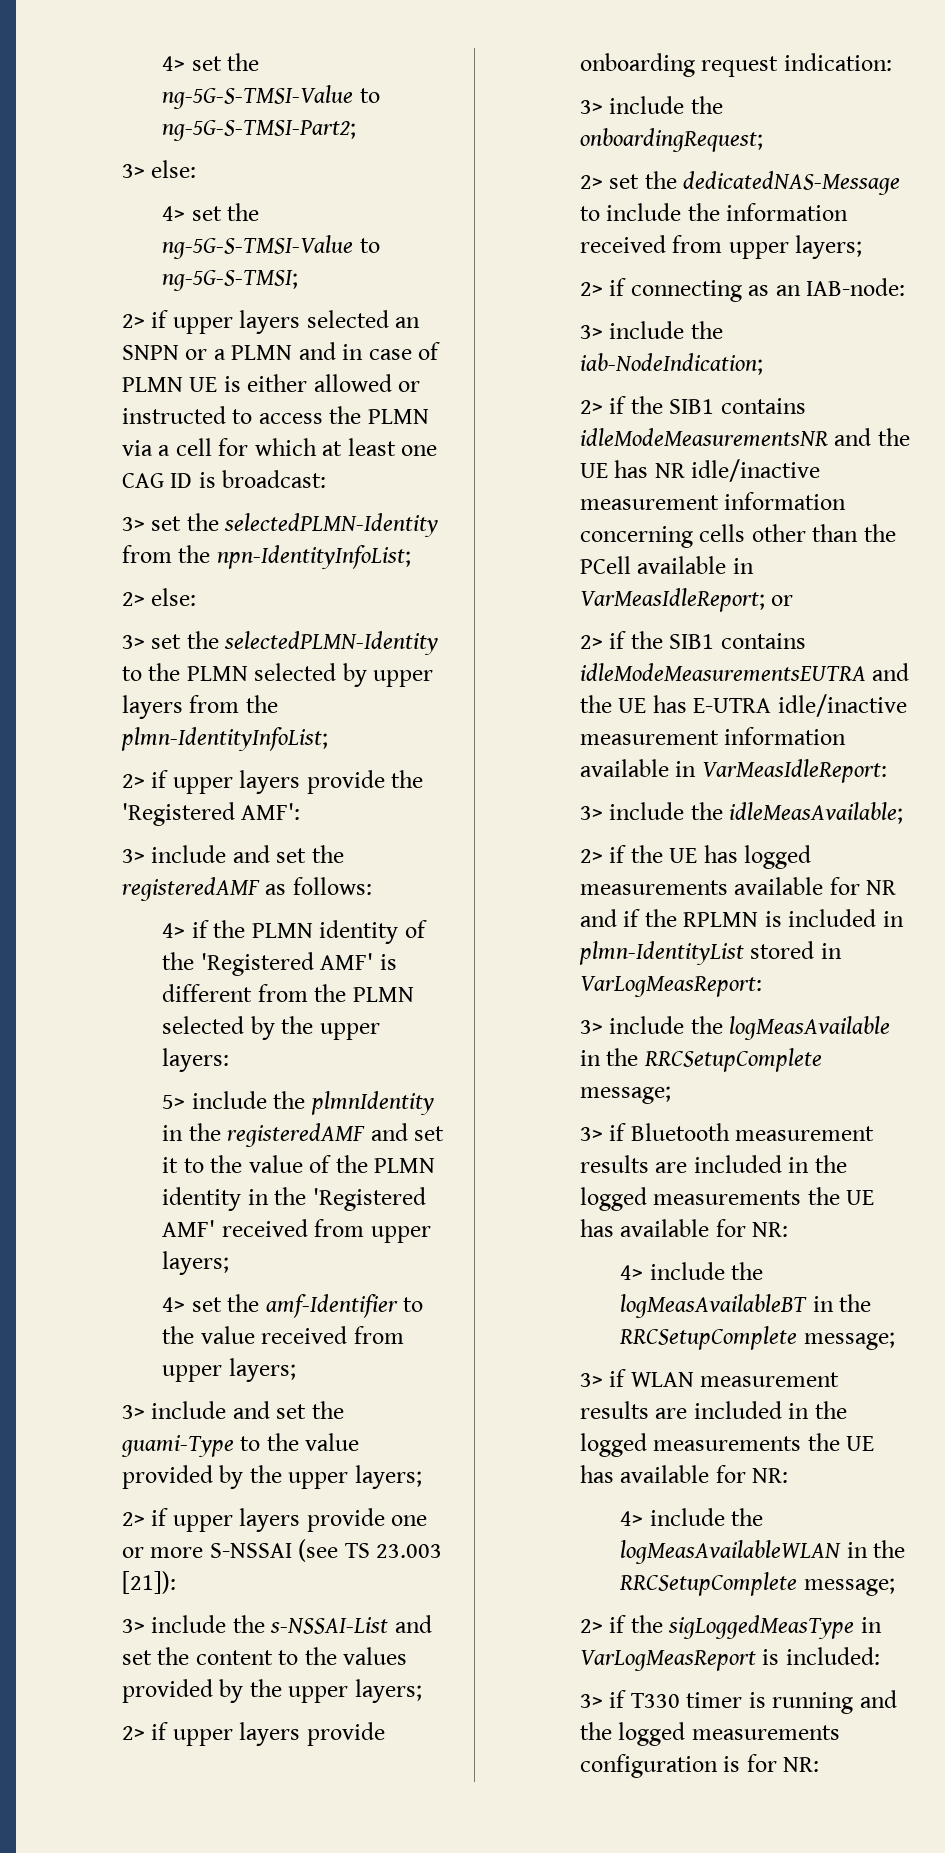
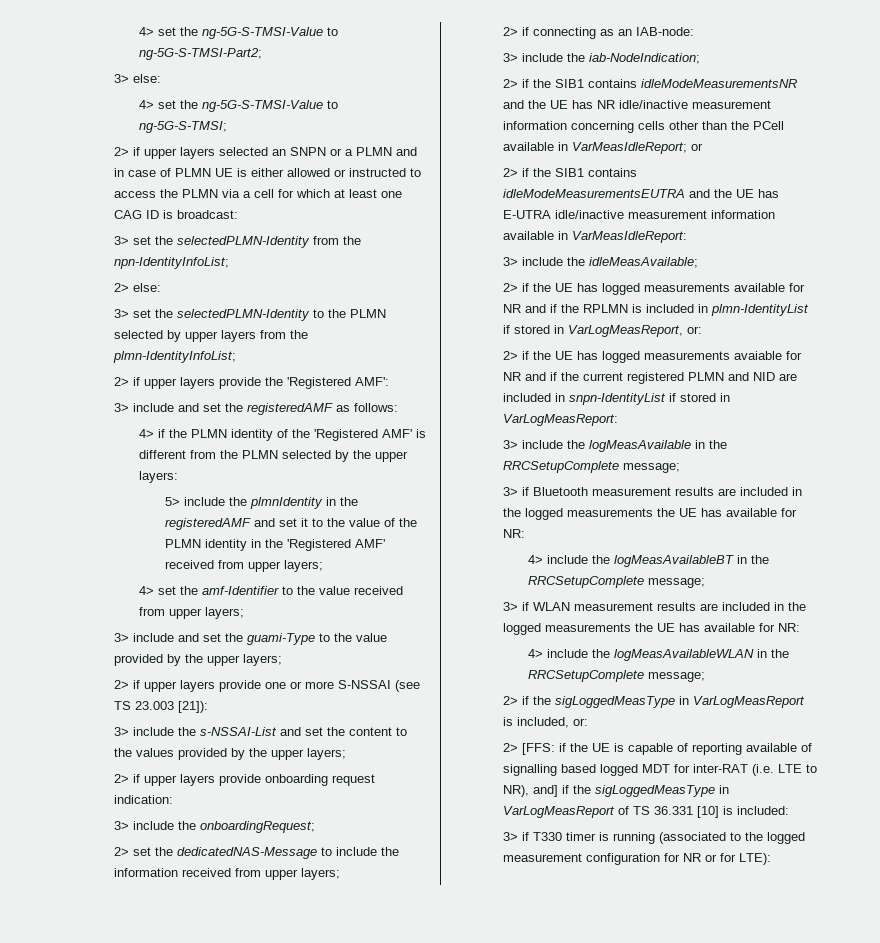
- 2> if the UE has logged measurements available for NR and if the RPLMN is included in plmn-IdentityList stored in VarLogMeasReport:
+ 2> if the UE has logged measurements available for NR and if the RPLMN is included in plmn-IdentityList if stored in VarLogMeasReport, or:
+ 2> if the UE has logged measurements avaiable for NR and if the current registered PLMN and NID are included in snpn-IdentityList if stored in VarLogMeasReport:
- 2> if the sigLoggedMeasType in VarLogMeasReport is included:
+ 2> if the sigLoggedMeasType in VarLogMeasReport is included, or:
+ 2> [FFS: if the UE is capable of reporting available of signalling based logged MDT for inter-RAT (i.e. LTE to NR), and] if the sigLoggedMeasType in VarLogMeasReport of TS 36.331 [10] is included:
- 3> if T330 timer is running and the logged measurements configuration is for NR:
+ 3> if T330 timer is running (associated to the logged measurement configuration for NR or for LTE):

